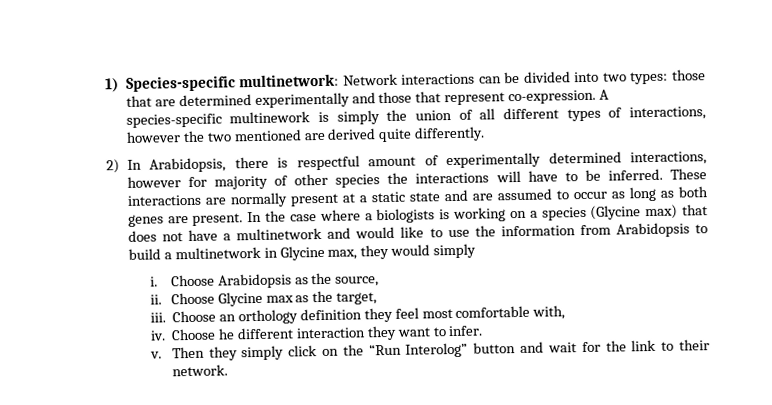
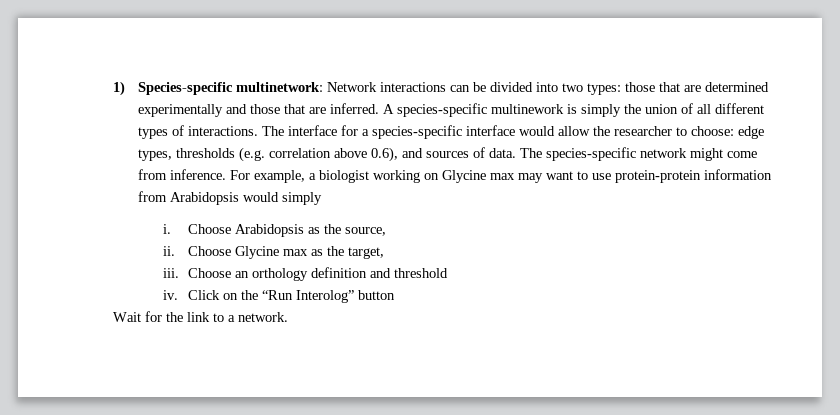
- 1) Species-specific multinetwork: Network interactions can be divided into two types: those that are determined experimentally and those that represent co-expression.
+ 1) Species-specific multinetwork: Network interactions can be divided into two types: those that are determined experimentally and those that are inferred.
- A species-specific multinework is simply the union of all different types of interactions, however the two mentioned are derived quite differently.
- 2) In Arabidopsis, there is respectful amount of experimentally determined interactions, however for majority of other species the interactions will have to be inferred. These interactions are normally present at a static state and are assumed to occur as long as both genes are present. In the case where a biologists is working on a species (Glycine max) that does not have a multinetwork and would like to use the information from Arabidopsis to build a multinetwork in Glycine max, they would simply
+ A species-specific multinework is simply the union of all different types of interactions. The interface for a species-specific interface would allow the researcher to choose: edge types, thresholds (e.g. correlation above 0.6), and sources of data. The species-specific network might come from inference. For example, a biologist working on Glycine max may want to use protein-protein information from Arabidopsis would simply
- Choose an orthology definition they feel most comfortable with,
- iv. Choose he different interaction they want to infer.
- v. Then they simply click on the “Run Interolog” button and wait for the link to their network.
+ Choose an orthology definition and threshold
+ iv. Click on the “Run Interolog” button
+ Wait for the link to a network.

